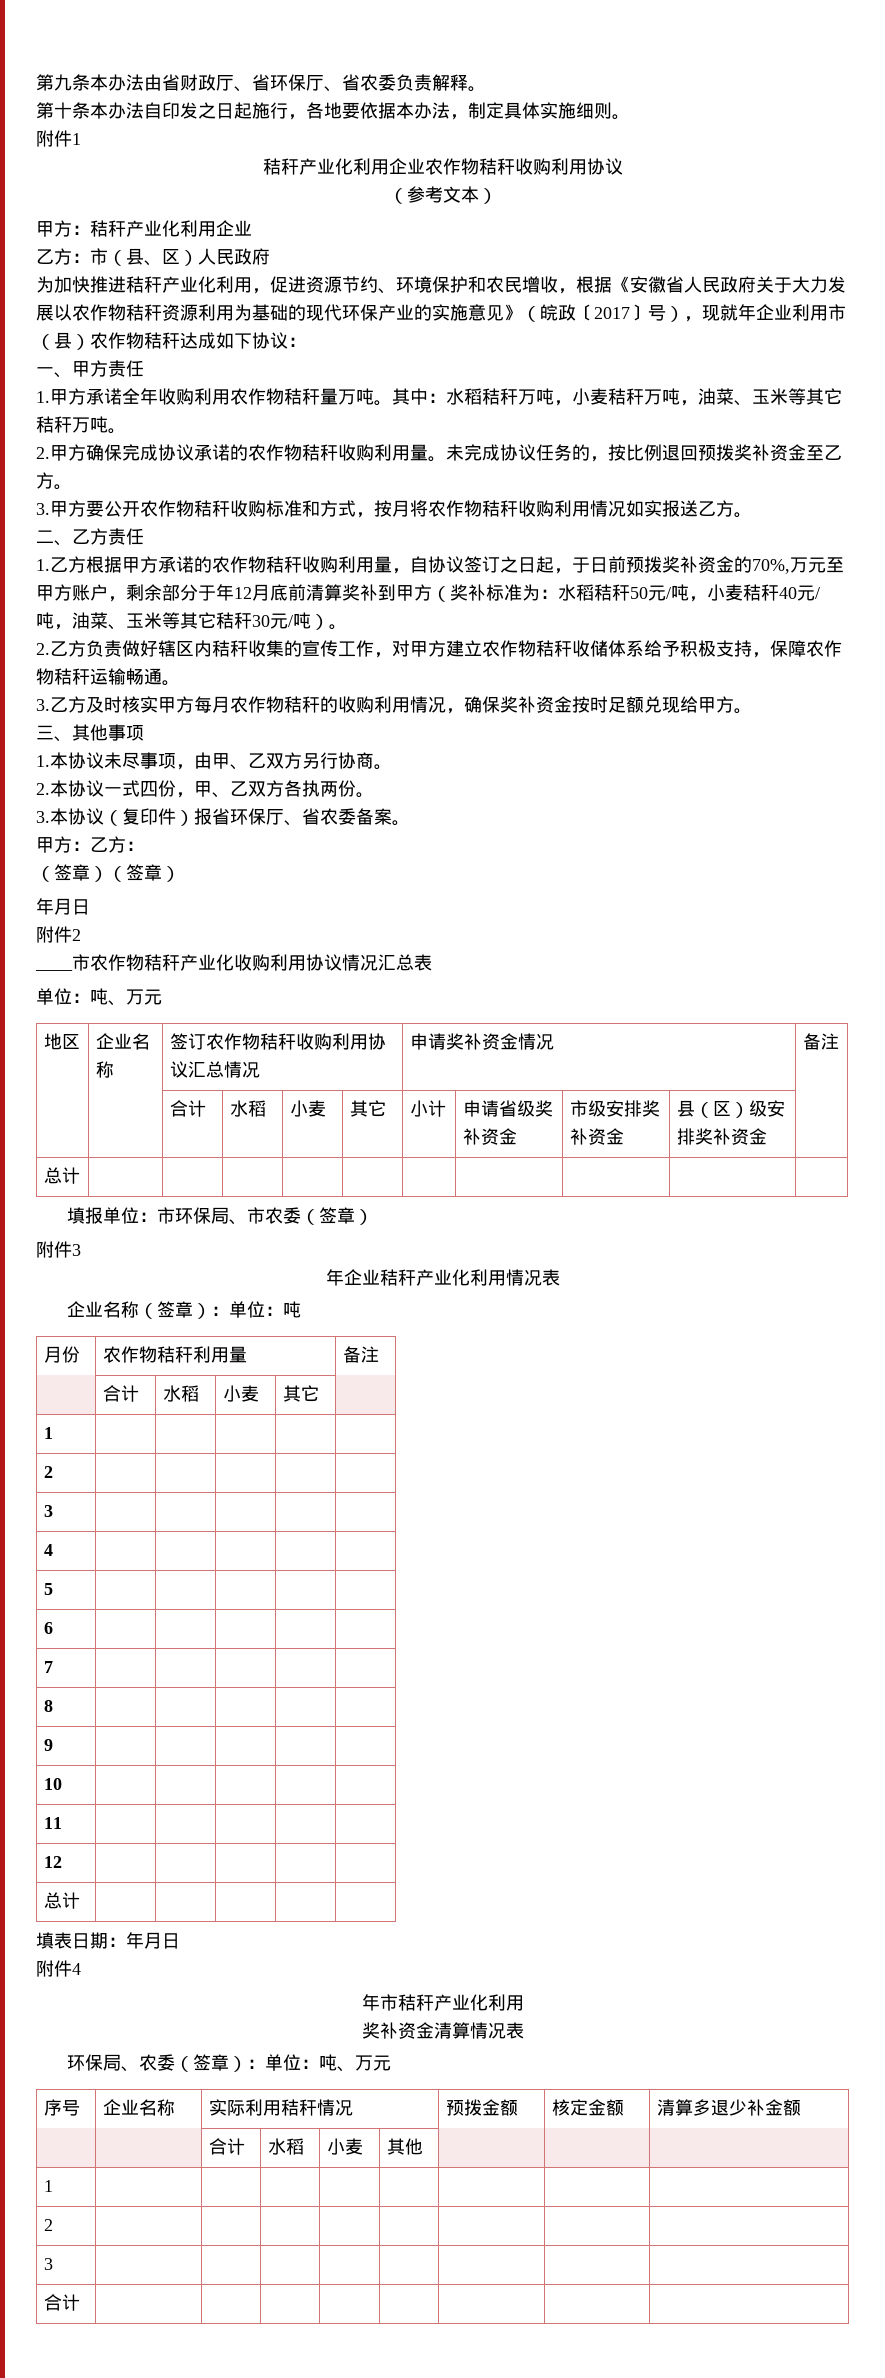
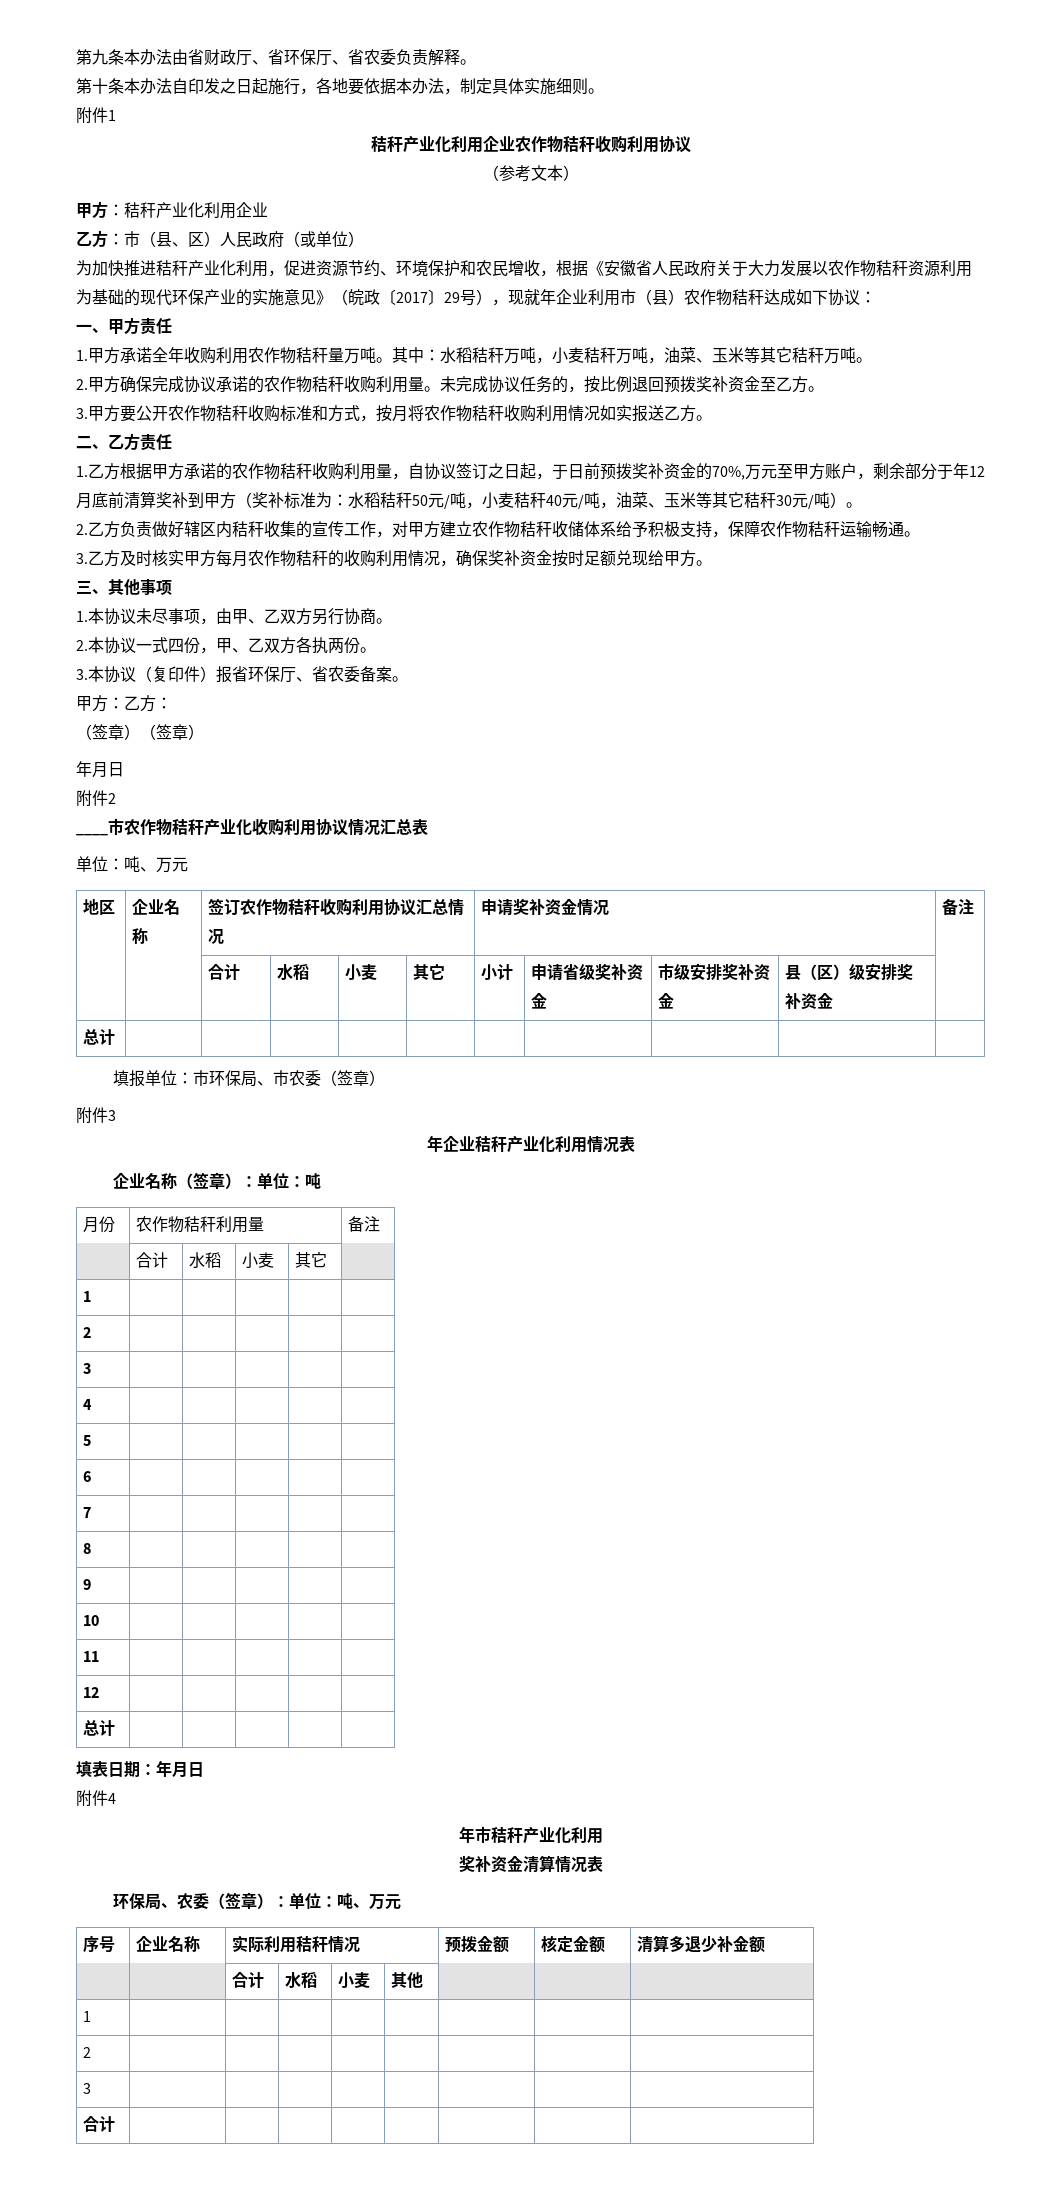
- 乙方：市（县、区）人民政府
+ 乙方：市（县、区）人民政府（或单位）
- 为加快推进秸秆产业化利用，促进资源节约、环境保护和农民增收，根据《安徽省人民政府关于大力发展以农作物秸秆资源利用为基础的现代环保产业的实施意见》（皖政〔2017〕号），现就年企业利用市（县）农作物秸秆达成如下协议：
+ 为加快推进秸秆产业化利用，促进资源节约、环境保护和农民增收，根据《安徽省人民政府关于大力发展以农作物秸秆资源利用为基础的现代环保产业的实施意见》（皖政〔2017〕29号），现就年企业利用市（县）农作物秸秆达成如下协议：

